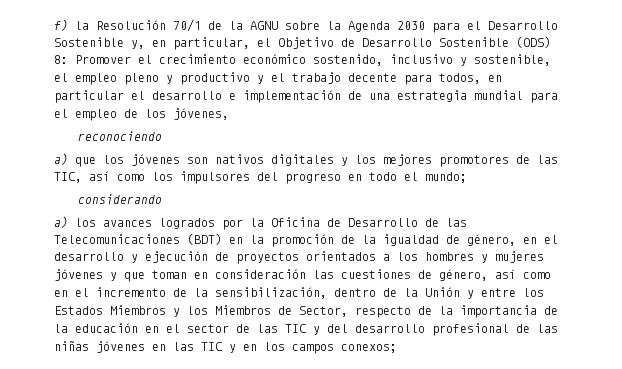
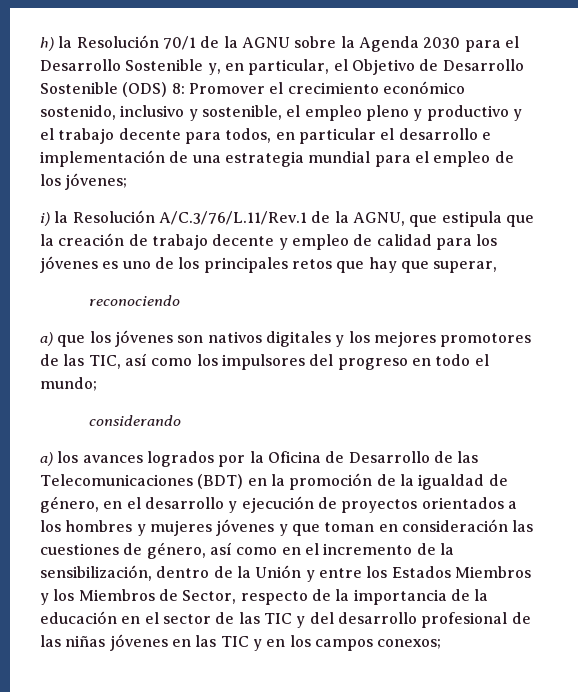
- f) la Resolución 70/1 de la AGNU sobre la Agenda 2030 para el Desarrollo Sostenible y, en particular, el Objetivo de Desarrollo Sostenible (ODS) 8: Promover el crecimiento económico sostenido, inclusivo y sostenible, el empleo pleno y productivo y el trabajo decente para todos, en particular el desarrollo e implementación de una estrategia mundial para el empleo de los jóvenes,
+ h) la Resolución 70/1 de la AGNU sobre la Agenda 2030 para el Desarrollo Sostenible y, en particular, el Objetivo de Desarrollo Sostenible (ODS) 8: Promover el crecimiento económico sostenido, inclusivo y sostenible, el empleo pleno y productivo y el trabajo decente para todos, en particular el desarrollo e implementación de una estrategia mundial para el empleo de los jóvenes;
+ i) la Resolución A/C.3/76/L.11/Rev.1 de la AGNU, que estipula que la creación de trabajo decente y empleo de calidad para los jóvenes es uno de los principales retos que hay que superar,

